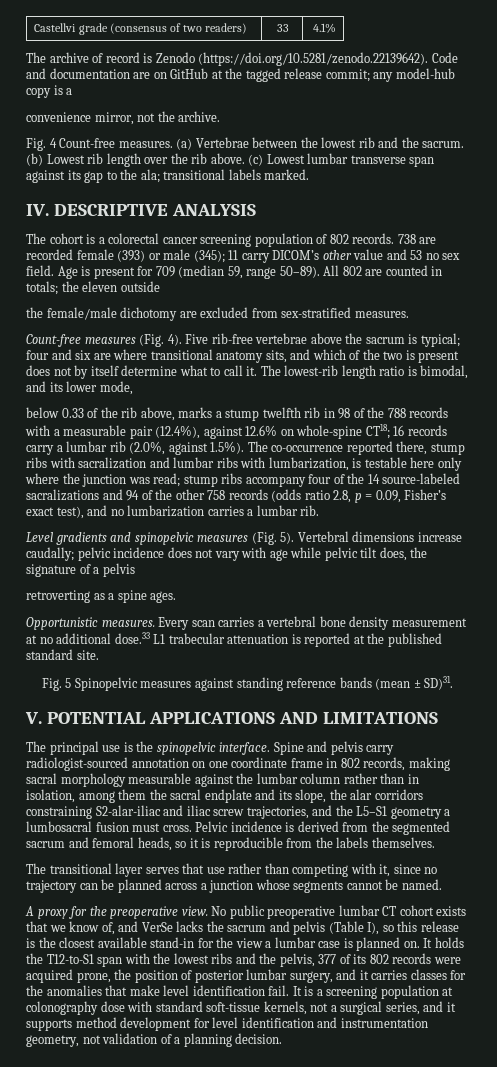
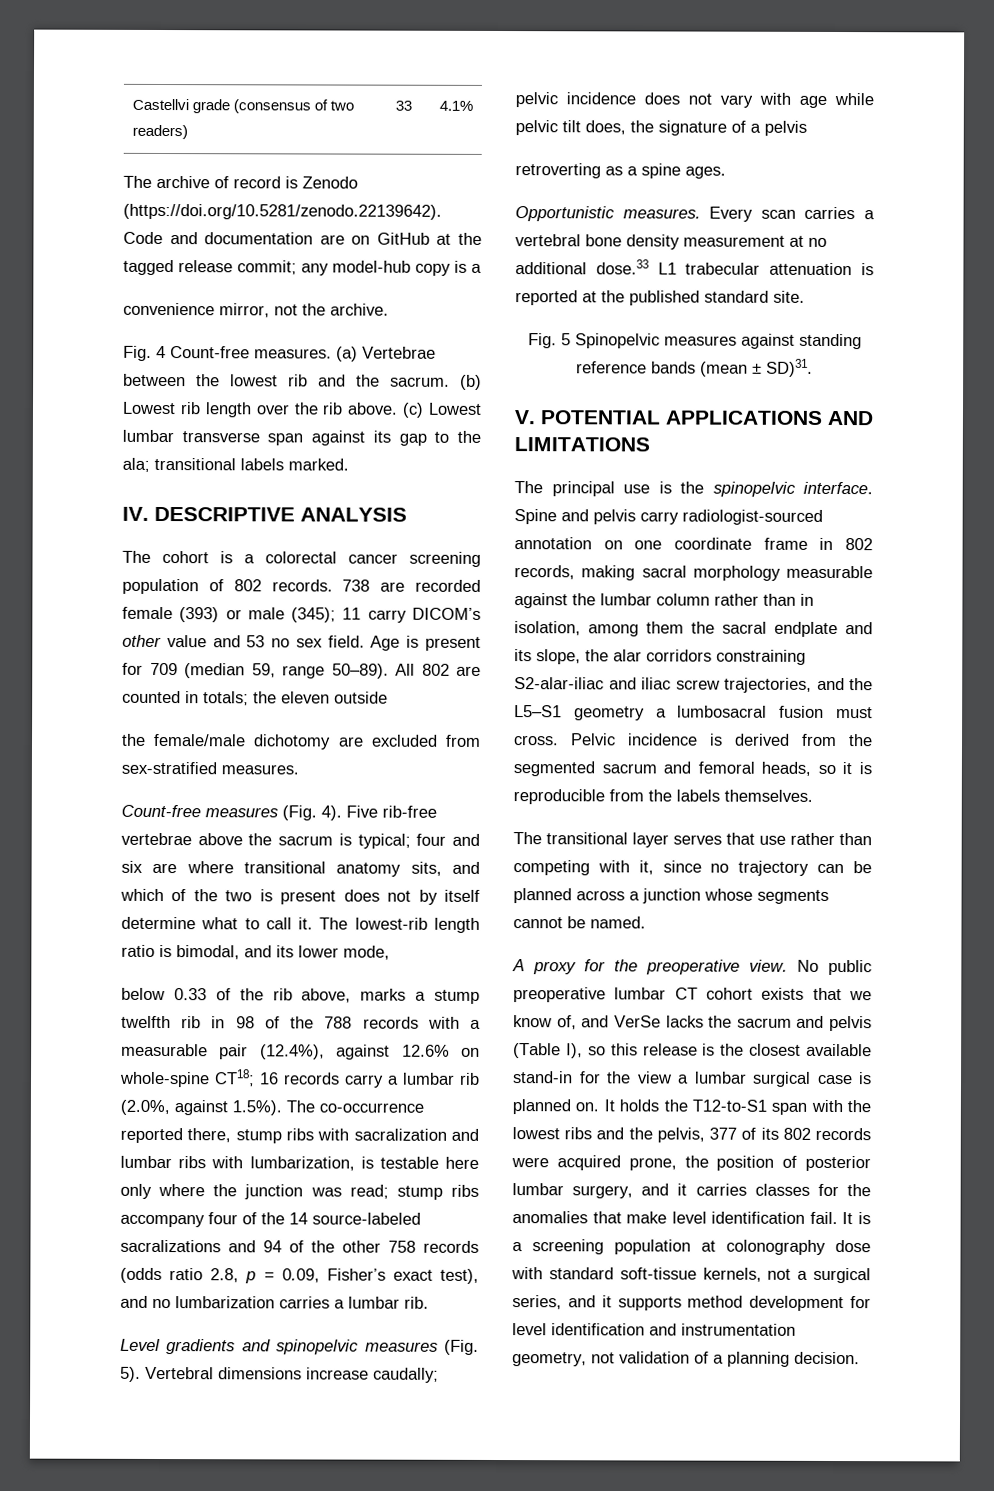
- No public preoperative lumbar CT cohort exists that we know of, and VerSe lacks the sacrum and pelvis (Table I), so this release is the closest available stand-in for the view a lumbar case is planned on.
+ No public preoperative lumbar CT cohort exists that we know of, and VerSe lacks the sacrum and pelvis (Table I), so this release is the closest available stand-in for the view a lumbar surgical case is planned on.

